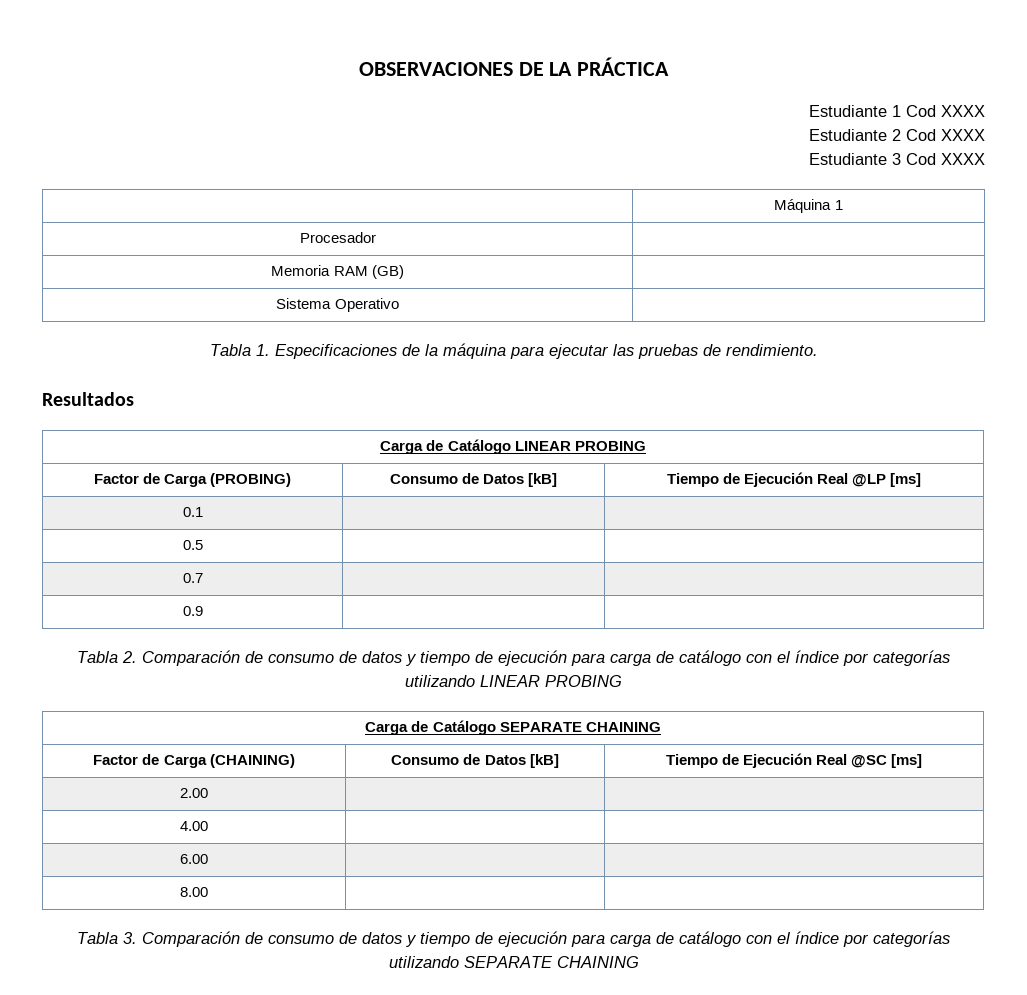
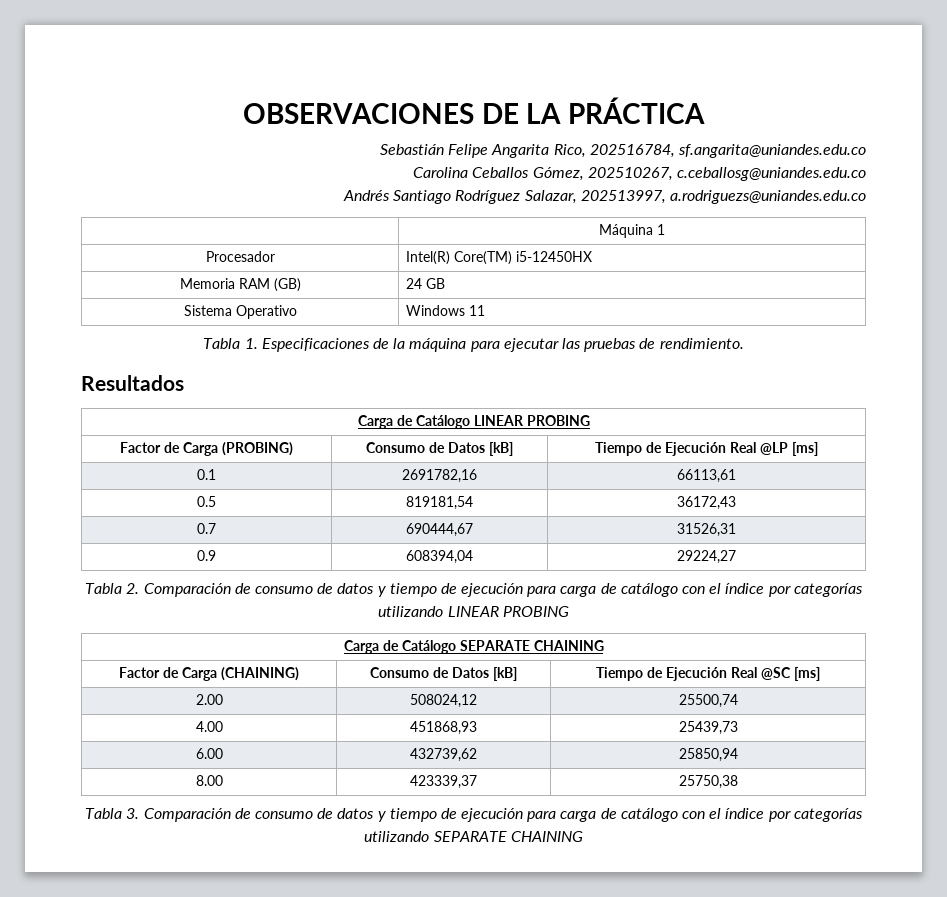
- Estudiante 1 Cod XXXX
- Estudiante 2 Cod XXXX
- Estudiante 3 Cod XXXX
+ Sebastián Felipe Angarita Rico, 202516784, sf.angarita@uniandes.edu.co
+ Carolina Ceballos Gómez, 202510267, c.ceballosg@uniandes.edu.co
+ Andrés Santiago Rodríguez Salazar, 202513997, a.rodriguezs@uniandes.edu.co
- Procesador |
+ Procesador | Intel(R) Core(TM) i5-12450HX
- Memoria RAM (GB) |
+ Memoria RAM (GB) | 24 GB
- Sistema Operativo |
+ Sistema Operativo | Windows 11
- 0.1 | |
+ 0.1 | 2691782,16 | 66113,61
- 0.5 | |
+ 0.5 | 819181,54 | 36172,43
- 0.7 | |
+ 0.7 | 690444,67 | 31526,31
- 0.9 | |
+ 0.9 | 608394,04 | 29224,27
- 2.00 | |
+ 2.00 | 508024,12 | 25500,74
- 4.00 | |
+ 4.00 | 451868,93 | 25439,73
- 6.00 | |
+ 6.00 | 432739,62 | 25850,94
- 8.00 | |
+ 8.00 | 423339,37 | 25750,38

